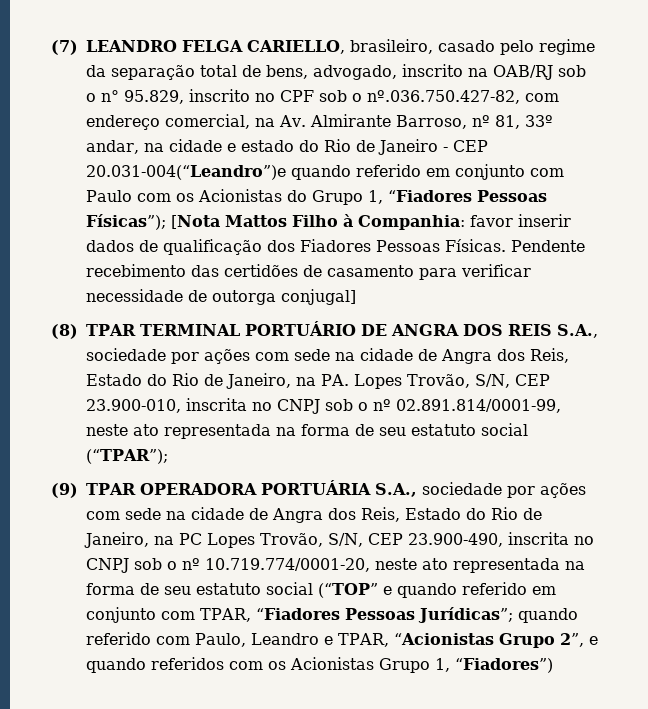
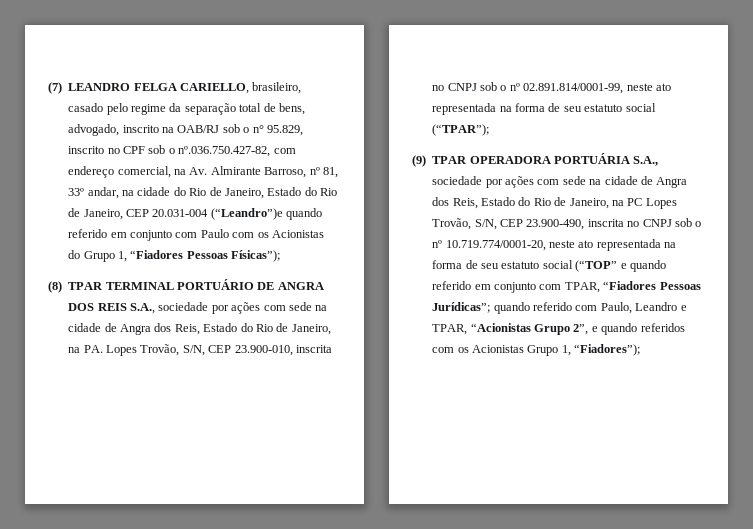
- (7) LEANDRO FELGA CARIELLO, brasileiro, casado pelo regime da separação total de bens, advogado, inscrito na OAB/RJ sob o n° 95.829, inscrito no CPF sob o nº.036.750.427-82, com endereço comercial, na Av. Almirante Barroso, nº 81, 33º andar, na cidade e estado do Rio de Janeiro - CEP 20.031-004(“Leandro”)e quando referido em conjunto com Paulo com os Acionistas do Grupo 1, “Fiadores Pessoas Físicas”); [Nota Mattos Filho à Companhia: favor inserir dados de qualificação dos Fiadores Pessoas Físicas. Pendente recebimento das certidões de casamento para verificar necessidade de outorga conjugal]
+ (7) LEANDRO FELGA CARIELLO, brasileiro, casado pelo regime da separação total de bens, advogado, inscrito na OAB/RJ sob o n° 95.829, inscrito no CPF sob o nº.036.750.427-82, com endereço comercial, na Av. Almirante Barroso, nº 81, 33º andar, na cidade do Rio de Janeiro, Estado do Rio de Janeiro, CEP 20.031-004 (“Leandro”)e quando referido em conjunto com Paulo com os Acionistas do Grupo 1, “Fiadores Pessoas Físicas”);
- quando referido com Paulo, Leandro e TPAR, “Acionistas Grupo 2”, e quando referidos com os Acionistas Grupo 1, “Fiadores”)
+ quando referido com Paulo, Leandro e TPAR, “Acionistas Grupo 2”, e quando referidos com os Acionistas Grupo 1, “Fiadores”);

